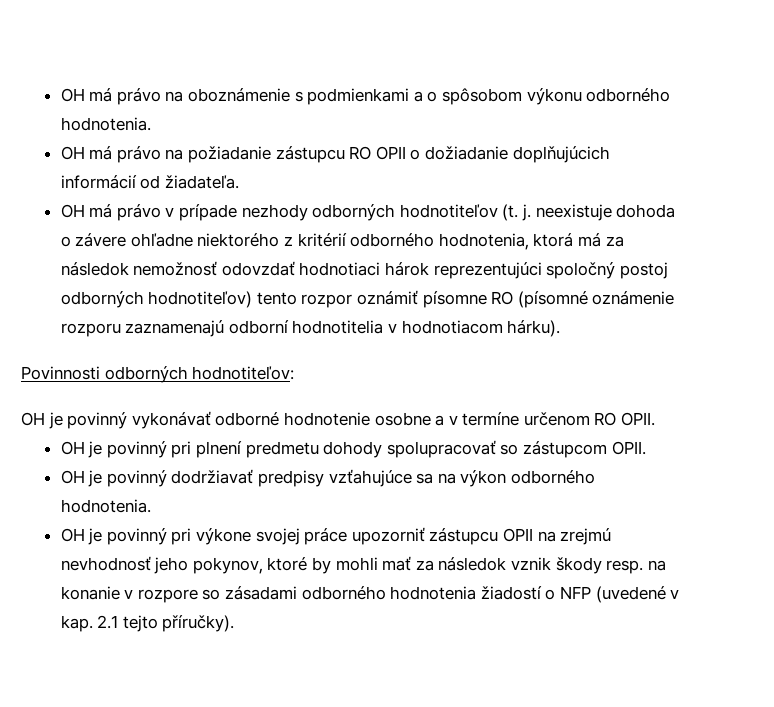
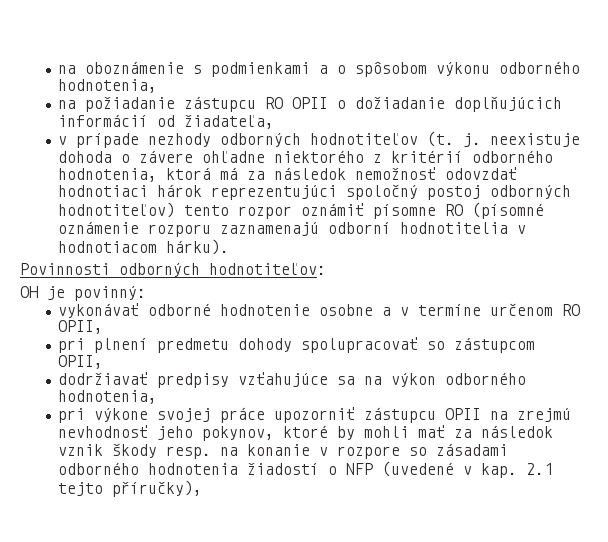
- OH má právo na oboznámenie s podmienkami a o spôsobom výkonu odborného hodnotenia.
- OH má právo na požiadanie zástupcu RO OPII o dožiadanie doplňujúcich informácií od žiadateľa.
- OH má právo v prípade nezhody odborných hodnotiteľov (t. j. neexistuje dohoda o závere ohľadne niektorého z kritérií odborného hodnotenia, ktorá má za následok nemožnosť odovzdať hodnotiaci hárok reprezentujúci spoločný postoj odborných hodnotiteľov) tento rozpor oznámiť písomne RO (písomné oznámenie rozporu zaznamenajú odborní hodnotitelia v hodnotiacom hárku).
+ na oboznámenie s podmienkami a o spôsobom výkonu odborného hodnotenia,
+ na požiadanie zástupcu RO OPII o dožiadanie doplňujúcich informácií od žiadateľa,
+ v prípade nezhody odborných hodnotiteľov (t. j. neexistuje dohoda o závere ohľadne niektorého z kritérií odborného hodnotenia, ktorá má za následok nemožnosť odovzdať hodnotiaci hárok reprezentujúci spoločný postoj odborných hodnotiteľov) tento rozpor oznámiť písomne RO (písomné oznámenie rozporu zaznamenajú odborní hodnotitelia v hodnotiacom hárku).
- OH je povinný vykonávať odborné hodnotenie osobne a v termíne určenom RO OPII.
- OH je povinný pri plnení predmetu dohody spolupracovať so zástupcom OPII.
- OH je povinný dodržiavať predpisy vzťahujúce sa na výkon odborného hodnotenia.
- OH je povinný pri výkone svojej práce upozorniť zástupcu OPII na zrejmú nevhodnosť jeho pokynov, ktoré by mohli mať za následok vznik škody resp. na konanie v rozpore so zásadami odborného hodnotenia žiadostí o NFP (uvedené v kap. 2.1 tejto příručky).
+ OH je povinný:
+ vykonávať odborné hodnotenie osobne a v termíne určenom RO OPII,
+ pri plnení predmetu dohody spolupracovať so zástupcom OPII,
+ dodržiavať predpisy vzťahujúce sa na výkon odborného hodnotenia,
+ pri výkone svojej práce upozorniť zástupcu OPII na zrejmú nevhodnosť jeho pokynov, ktoré by mohli mať za následok vznik škody resp. na konanie v rozpore so zásadami odborného hodnotenia žiadostí o NFP (uvedené v kap. 2.1 tejto příručky),

